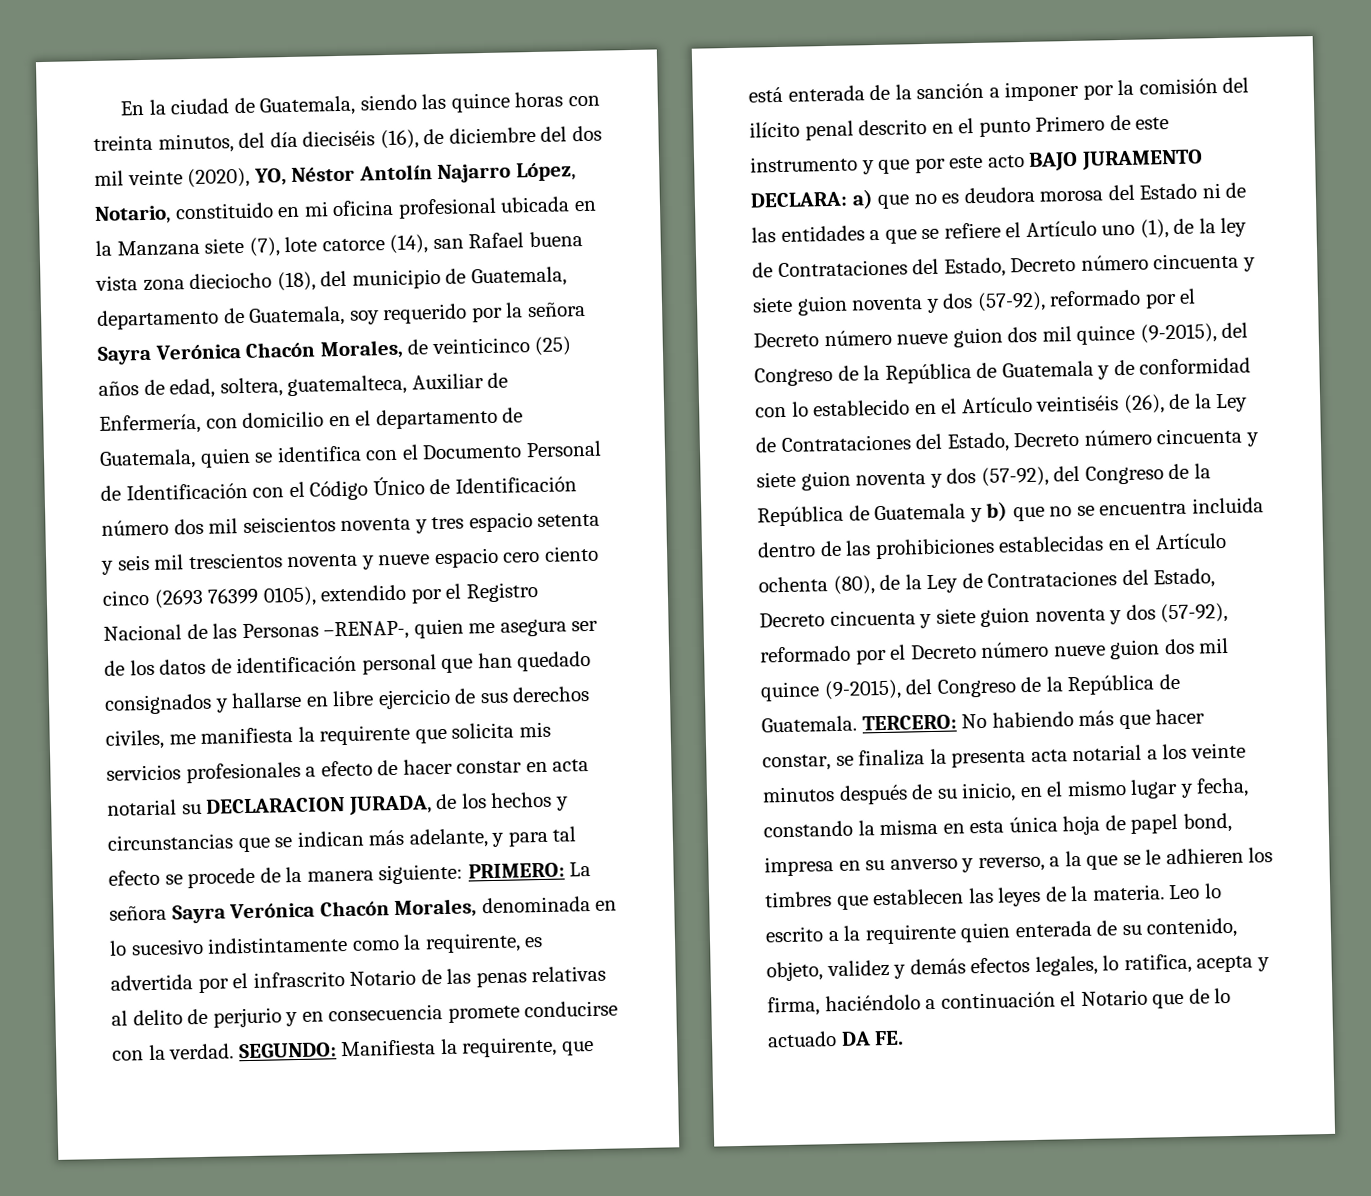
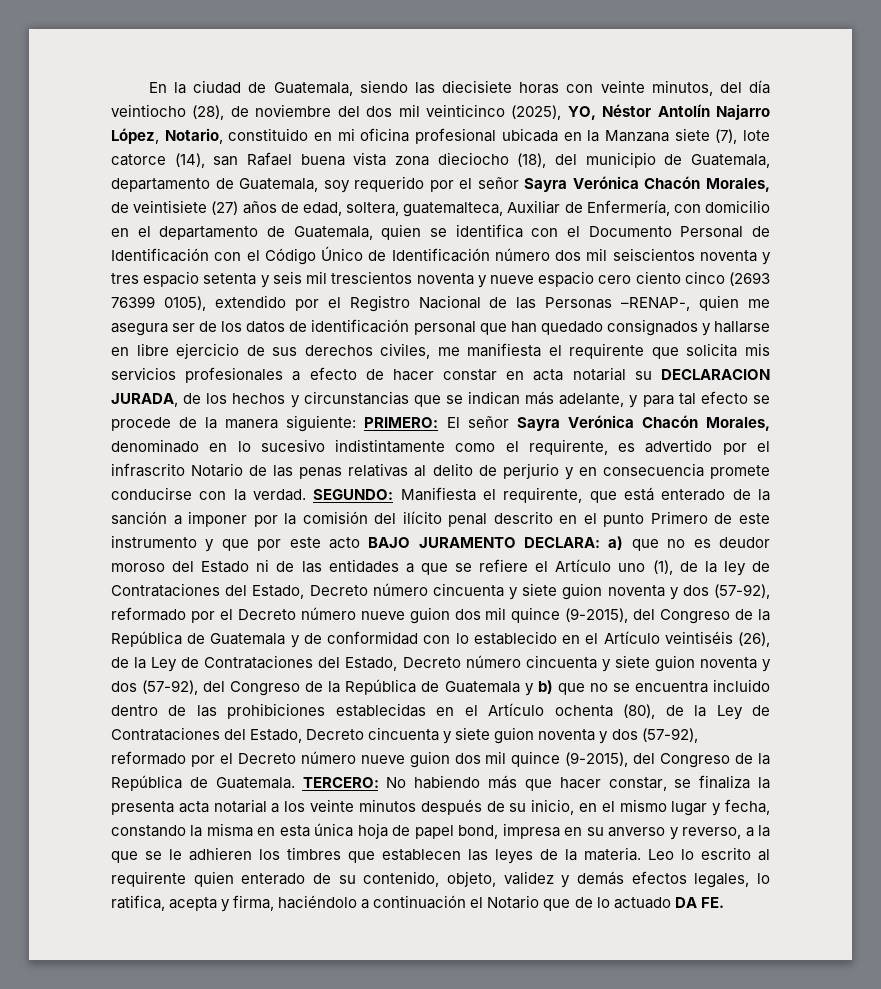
- En la ciudad de Guatemala, siendo las quince horas con treinta minutos, del día dieciséis (16), de diciembre del dos mil veinte (2020), YO, Néstor Antolín Najarro López, Notario, constituido en mi oficina profesional ubicada en la Manzana siete (7), lote catorce (14), san Rafael buena vista zona dieciocho (18), del municipio de Guatemala, departamento de Guatemala, soy requerido por la señora Sayra Verónica Chacón Morales, de veinticinco (25) años de edad, soltera, guatemalteca, Auxiliar de Enfermería, con domicilio en el departamento de Guatemala, quien se identifica con el Documento Personal de Identificación con el Código Único de Identificación número dos mil seiscientos noventa y tres espacio setenta y seis mil trescientos noventa y nueve espacio cero ciento cinco (2693 76399 0105), extendido por el Registro Nacional de las Personas –RENAP-, quien me asegura ser de los datos de identificación personal que han quedado consignados y hallarse en libre ejercicio de sus derechos civiles, me manifiesta la requirente que solicita mis servicios profesionales a efecto de hacer constar en acta notarial su DECLARACION JURADA, de los hechos y circunstancias que se indican más adelante, y para tal efecto se procede de la manera siguiente:
+ En la ciudad de Guatemala, siendo las diecisiete horas con veinte minutos, del día veintiocho (28), de noviembre del dos mil veinticinco (2025), YO, Néstor Antolín Najarro López, Notario, constituido en mi oficina profesional ubicada en la Manzana siete (7), lote catorce (14), san Rafael buena vista zona dieciocho (18), del municipio de Guatemala, departamento de Guatemala, soy requerido por el señor Sayra Verónica Chacón Morales, de veintisiete (27) años de edad, soltera, guatemalteca, Auxiliar de Enfermería, con domicilio en el departamento de Guatemala, quien se identifica con el Documento Personal de Identificación con el Código Único de Identificación número dos mil seiscientos noventa y tres espacio setenta y seis mil trescientos noventa y nueve espacio cero ciento cinco (2693 76399 0105), extendido por el Registro Nacional de las Personas –RENAP-, quien me asegura ser de los datos de identificación personal que han quedado consignados y hallarse en libre ejercicio de sus derechos civiles, me manifiesta el requirente que solicita mis servicios profesionales a efecto de hacer constar en acta notarial su DECLARACION JURADA, de los hechos y circunstancias que se indican más adelante, y para tal efecto se procede de la manera siguiente:
- La señora Sayra Verónica Chacón Morales, denominada en lo sucesivo indistintamente como la requirente, es advertida por el infrascrito Notario de las penas relativas al delito de perjurio y en consecuencia promete conducirse con la verdad.
+ El señor Sayra Verónica Chacón Morales, denominado en lo sucesivo indistintamente como el requirente, es advertido por el infrascrito Notario de las penas relativas al delito de perjurio y en consecuencia promete conducirse con la verdad.
- Manifiesta la requirente, que está enterada de la sanción a imponer por la comisión del ilícito penal descrito en el punto Primero de este instrumento y que por este acto BAJO JURAMENTO DECLARA:
+ Manifiesta el requirente, que está enterado de la sanción a imponer por la comisión del ilícito penal descrito en el punto Primero de este instrumento y que por este acto BAJO JURAMENTO DECLARA:
- a) que no es deudora morosa del Estado ni de las entidades a que se refiere el Artículo uno (1), de la ley de Contrataciones del Estado, Decreto número cincuenta y siete guion noventa y dos (57-92), reformado por el Decreto número nueve guion dos mil quince (9-2015), del Congreso de la República de Guatemala y de conformidad con lo establecido en el Artículo veintiséis (26), de la Ley de Contrataciones del Estado, Decreto número cincuenta y siete guion noventa y dos (57-92), del Congreso de la República de Guatemala y b) que no se encuentra incluida dentro de las prohibiciones establecidas en el Artículo ochenta (80), de la Ley de Contrataciones del Estado, Decreto cincuenta y siete guion noventa y dos (57-92), reformado por el Decreto número nueve guion dos mil quince (9-2015), del Congreso de la República de Guatemala.
+ a) que no es deudor moroso del Estado ni de las entidades a que se refiere el Artículo uno (1), de la ley de Contrataciones del Estado, Decreto número cincuenta y siete guion noventa y dos (57-92), reformado por el Decreto número nueve guion dos mil quince (9-2015), del Congreso de la República de Guatemala y de conformidad con lo establecido en el Artículo veintiséis (26), de la Ley de Contrataciones del Estado, Decreto número cincuenta y siete guion noventa y dos (57-92), del Congreso de la República de Guatemala y b) que no se encuentra incluido dentro de las prohibiciones establecidas en el Artículo ochenta (80), de la Ley de Contrataciones del Estado, Decreto cincuenta y siete guion noventa y dos (57-92), reformado por el Decreto número nueve guion dos mil quince (9-2015), del Congreso de la República de Guatemala.
- Leo lo escrito a la requirente quien enterada de su contenido, objeto, validez y demás efectos legales, lo ratifica, acepta y firma, haciéndolo a continuación el Notario que de lo actuado DA FE.
+ Leo lo escrito al requirente quien enterado de su contenido, objeto, validez y demás efectos legales, lo ratifica, acepta y firma, haciéndolo a continuación el Notario que de lo actuado DA FE.

